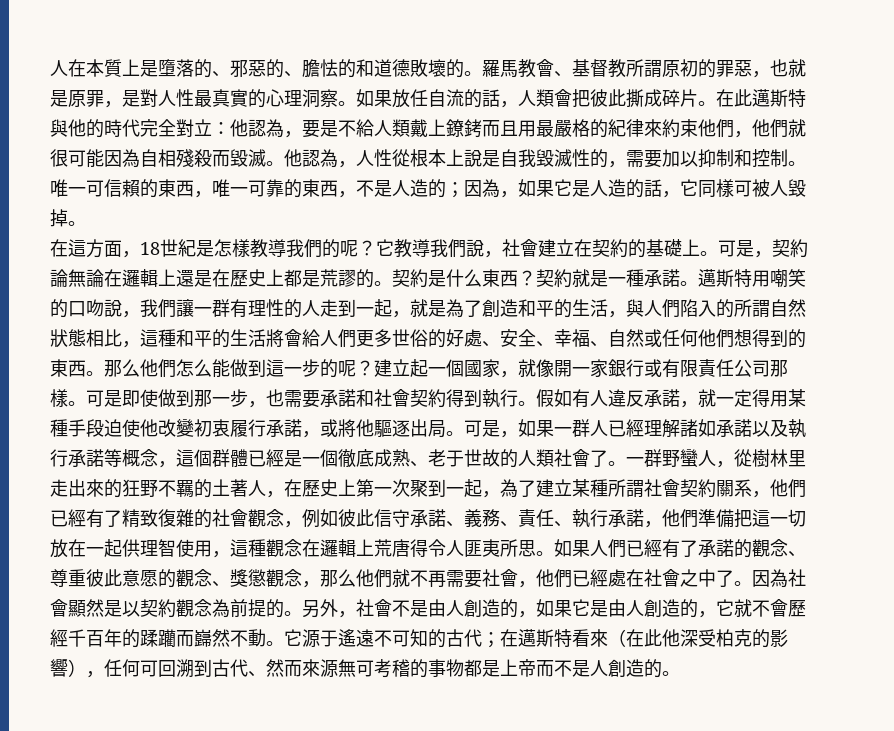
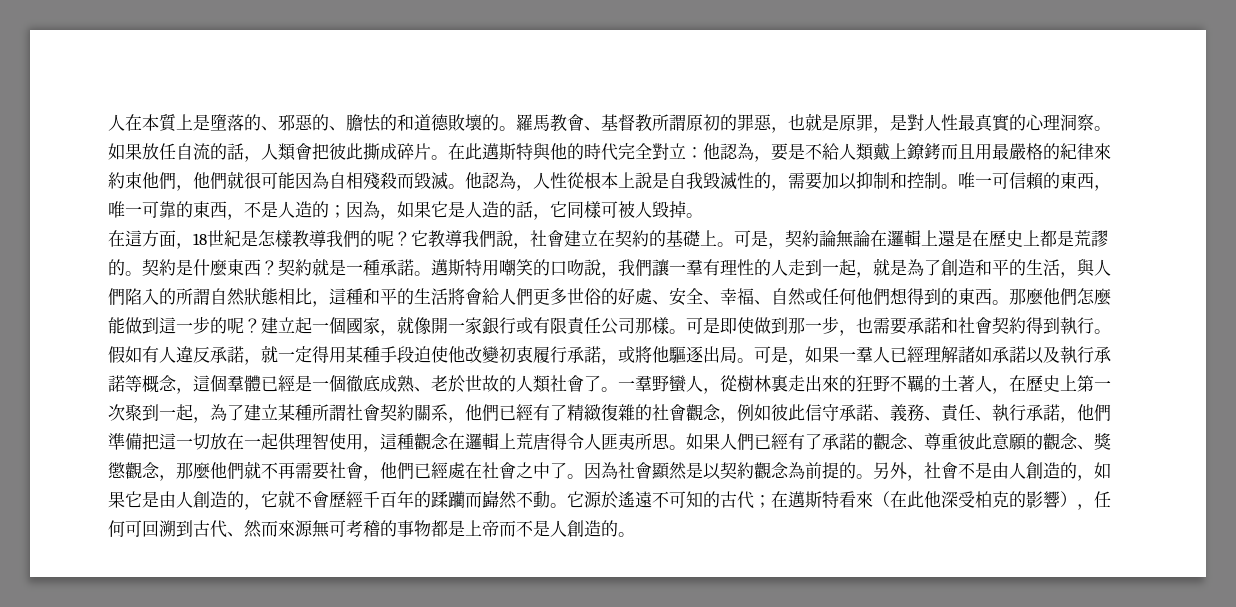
- 契約是什么東西？
+ 契約是什麼東西？
- 邁斯特用嘲笑的口吻說，我們讓一群有理性的人走到一起，就是為了創造和平的生活，與人們陷入的所謂自然狀態相比，這種和平的生活將會給人們更多世俗的好處、安全、幸福、自然或任何他們想得到的東西。
+ 邁斯特用嘲笑的口吻說，我們讓一羣有理性的人走到一起，就是為了創造和平的生活，與人們陷入的所謂自然狀態相比，這種和平的生活將會給人們更多世俗的好處、安全、幸福、自然或任何他們想得到的東西。
- 那么他們怎么能做到這一步的呢？
+ 那麼他們怎麼能做到這一步的呢？
- 可是，如果一群人已經理解諸如承諾以及執行承諾等概念，這個群體已經是一個徹底成熟、老于世故的人類社會了。
+ 可是，如果一羣人已經理解諸如承諾以及執行承諾等概念，這個羣體已經是一個徹底成熟、老於世故的人類社會了。
- 一群野蠻人，從樹林里走出來的狂野不羈的土著人，在歷史上第一次聚到一起，為了建立某種所謂社會契約關系，他們已經有了精致復雜的社會觀念，例如彼此信守承諾、義務、責任、執行承諾，他們準備把這一切放在一起供理智使用，這種觀念在邏輯上荒唐得令人匪夷所思。
+ 一羣野蠻人，從樹林裏走出來的狂野不羈的土著人，在歷史上第一次聚到一起，為了建立某種所謂社會契約關系，他們已經有了精緻復雜的社會觀念，例如彼此信守承諾、義務、責任、執行承諾，他們準備把這一切放在一起供理智使用，這種觀念在邏輯上荒唐得令人匪夷所思。
- 如果人們已經有了承諾的觀念、尊重彼此意愿的觀念、獎懲觀念，那么他們就不再需要社會，他們已經處在社會之中了。
+ 如果人們已經有了承諾的觀念、尊重彼此意願的觀念、獎懲觀念，那麼他們就不再需要社會，他們已經處在社會之中了。
- 它源于遙遠不可知的古代；在邁斯特看來（在此他深受柏克的影響），任何可回溯到古代、然而來源無可考稽的事物都是上帝而不是人創造的。
+ 它源於遙遠不可知的古代；在邁斯特看來（在此他深受柏克的影響），任何可回溯到古代、然而來源無可考稽的事物都是上帝而不是人創造的。

